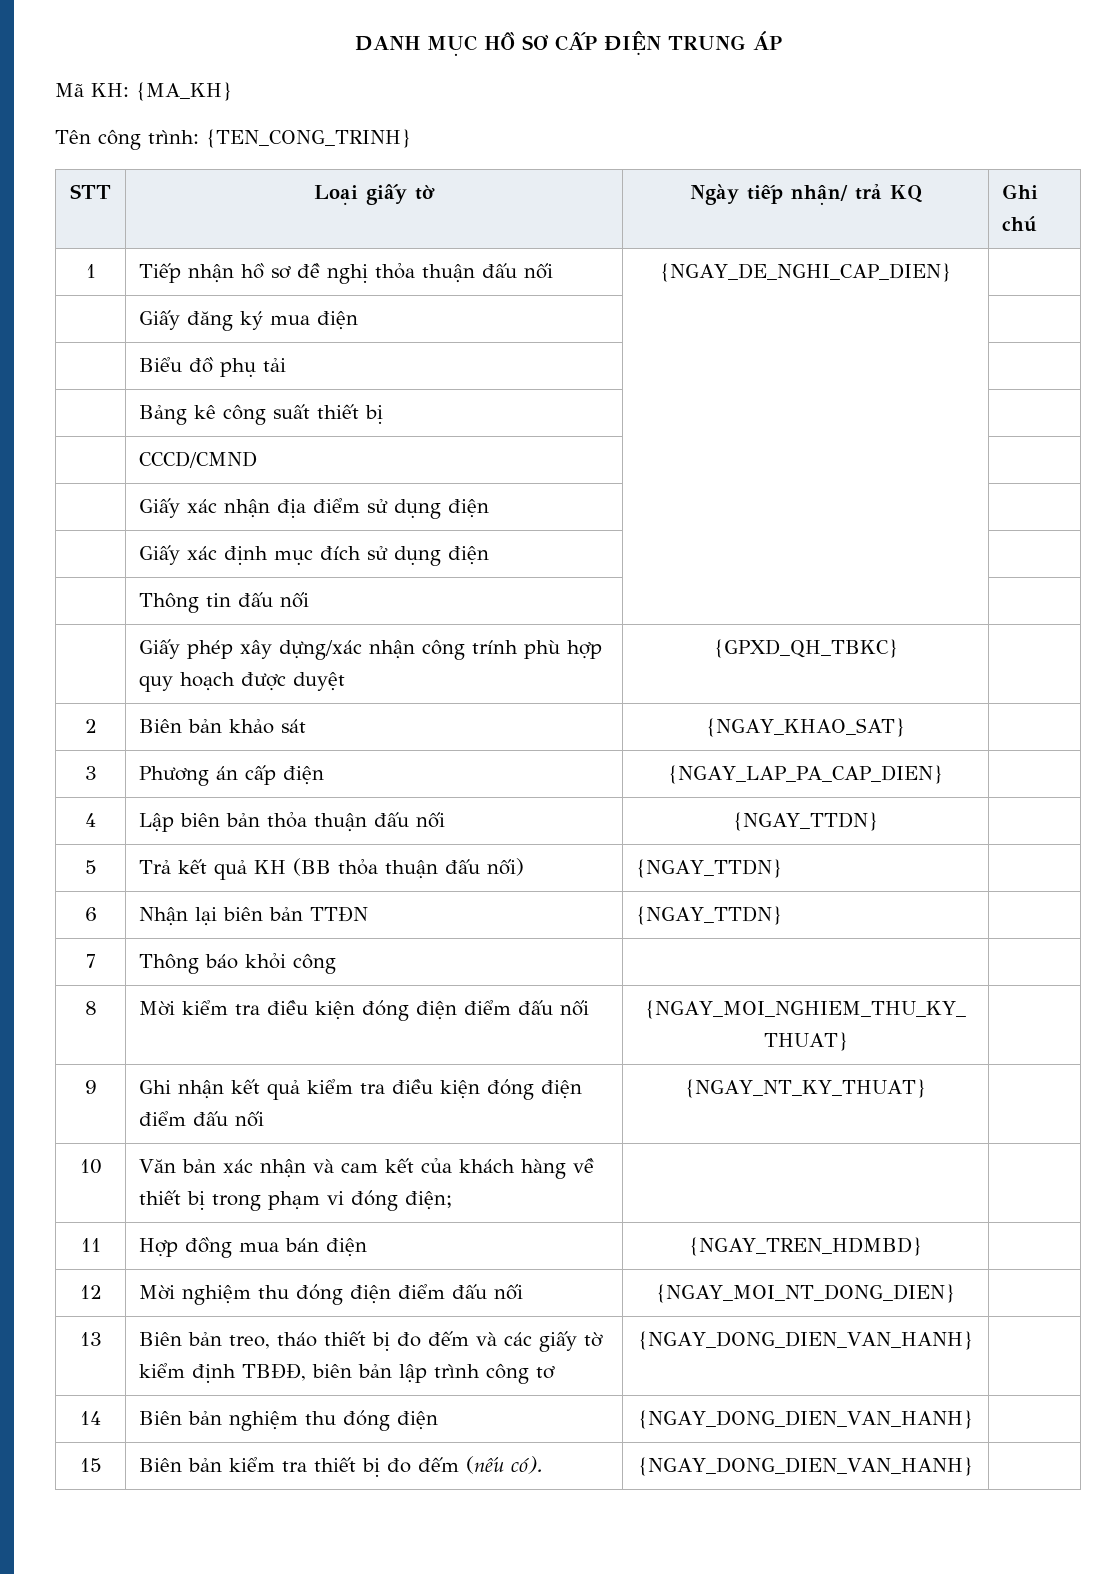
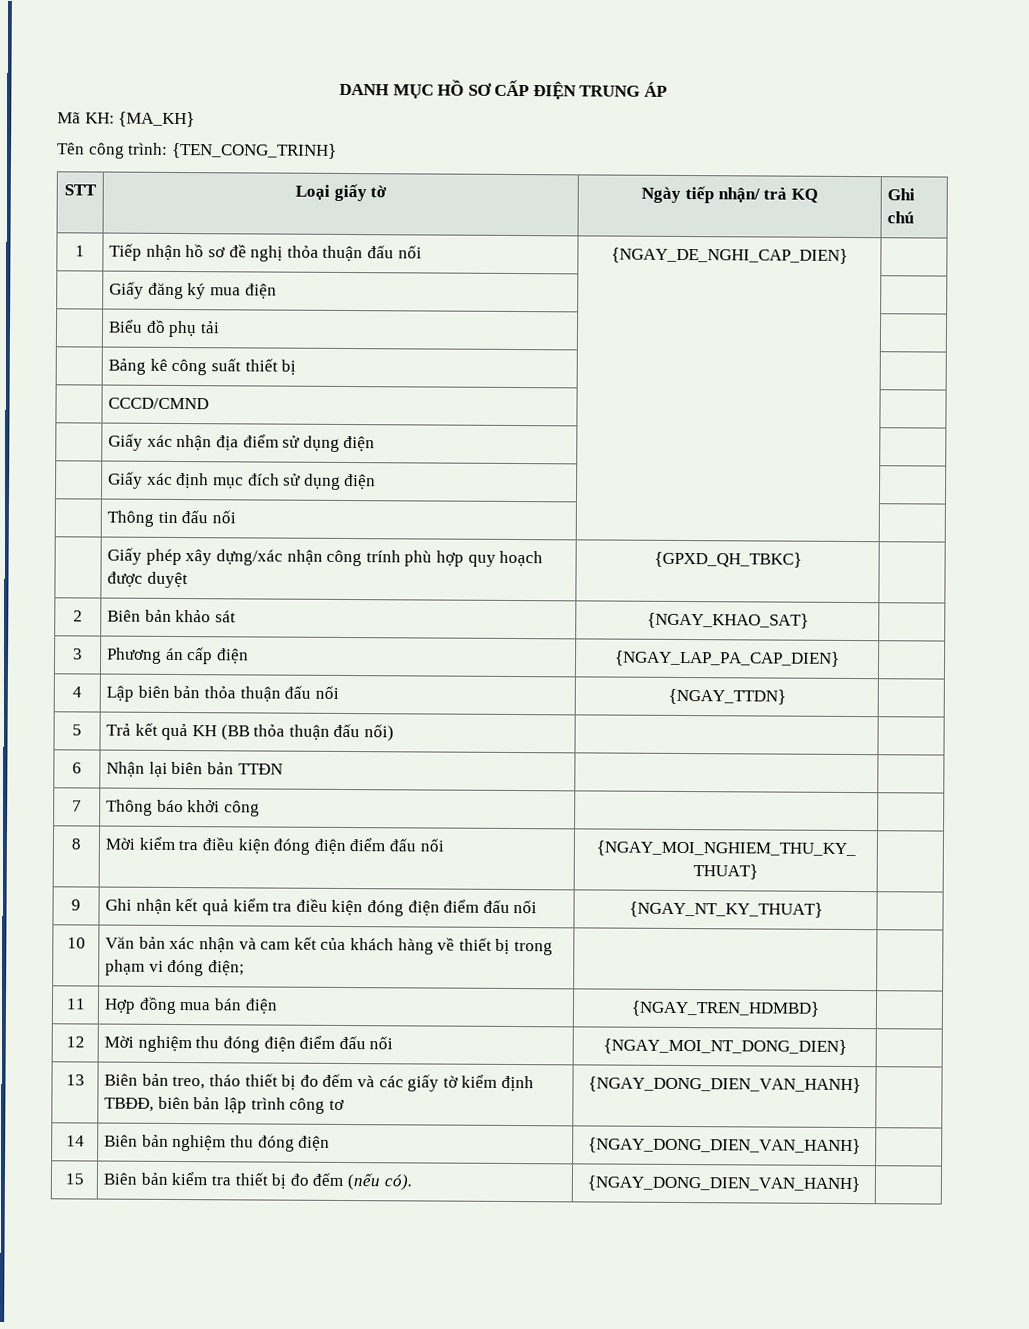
- 5 | Trả kết quả KH (BB thỏa thuận đấu nối) | {NGAY_TTDN} |
+ 5 | Trả kết quả KH (BB thỏa thuận đấu nối) | |
- 6 | Nhận lại biên bản TTĐN | {NGAY_TTDN} |
+ 6 | Nhận lại biên bản TTĐN | |
- 7 | Thông báo khỏi công | |
+ 7 | Thông báo khởi công | |

